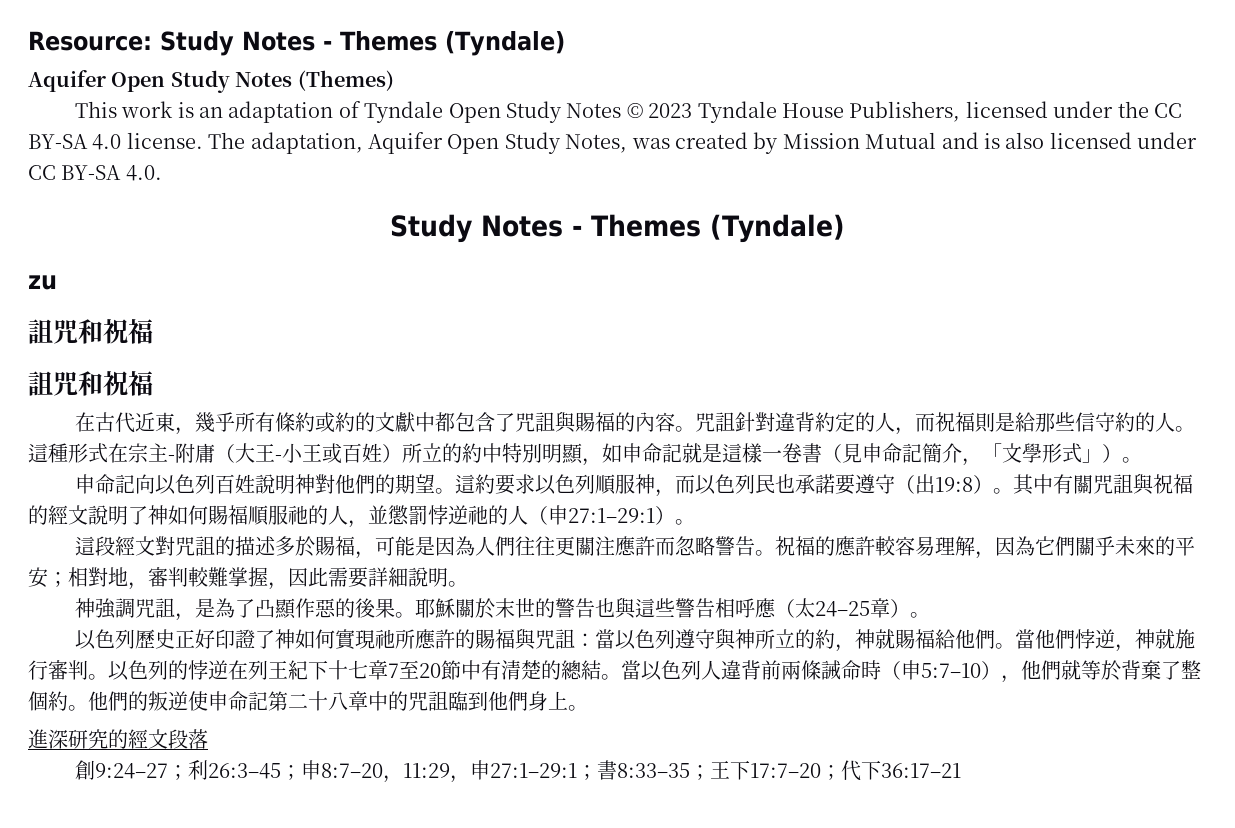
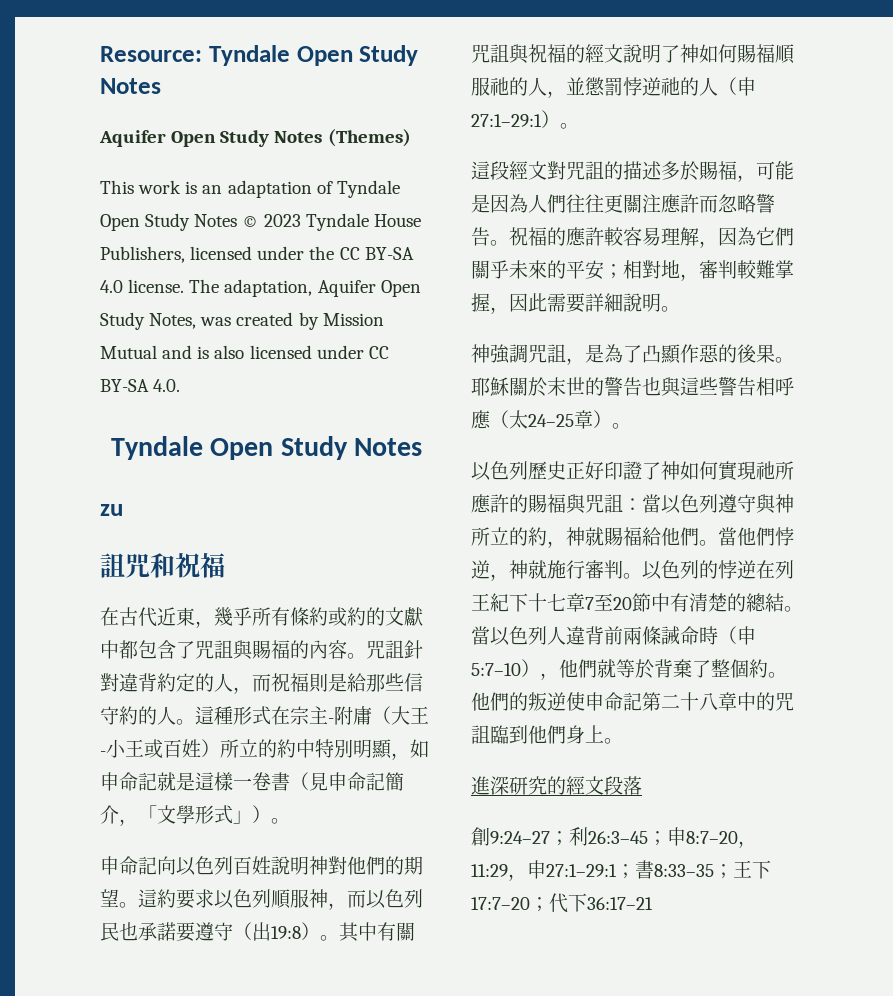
- Resource: Study Notes - Themes (Tyndale)
+ Resource: Tyndale Open Study Notes
  The adaptation, Aquifer Open Study Notes, was created by Mission Mutual and is also licensed under CC BY-SA 4.0.
- Study Notes - Themes (Tyndale)
+ Tyndale Open Study Notes
  zu
- 詛咒和祝福

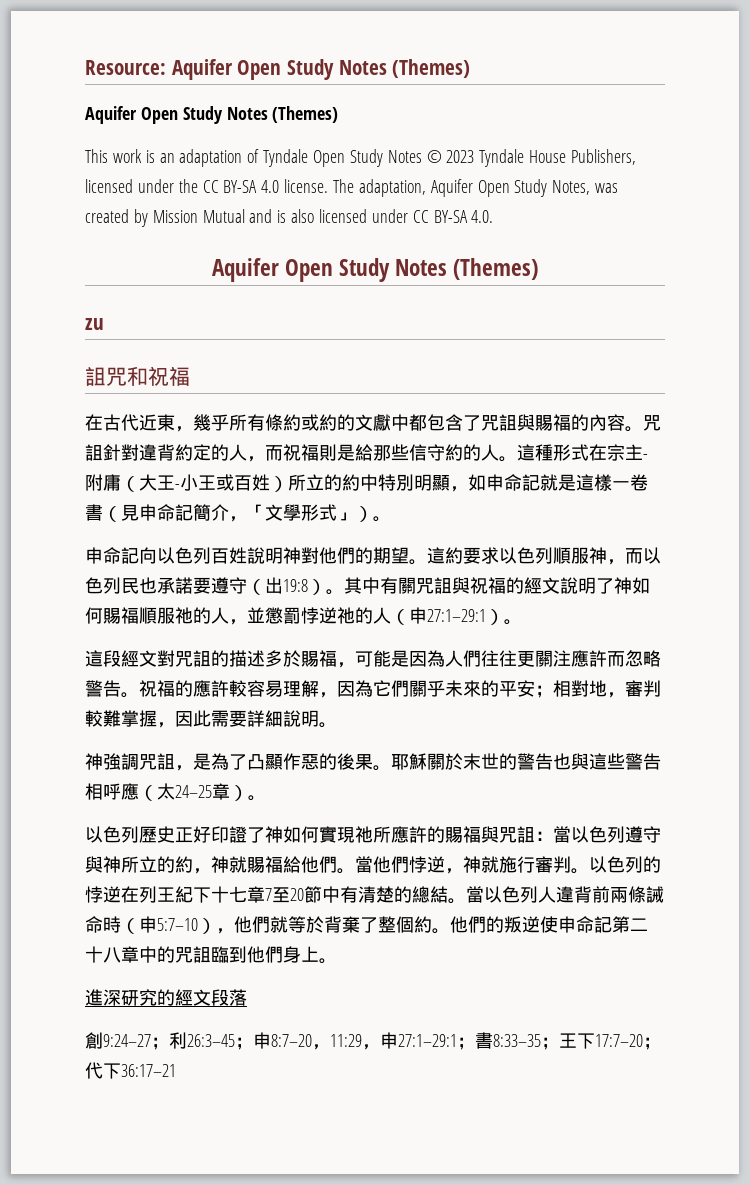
- Resource: Tyndale Open Study Notes
+ Resource: Aquifer Open Study Notes (Themes)
  The adaptation, Aquifer Open Study Notes, was created by Mission Mutual and is also licensed under CC BY-SA 4.0.
- Tyndale Open Study Notes
+ Aquifer Open Study Notes (Themes)

